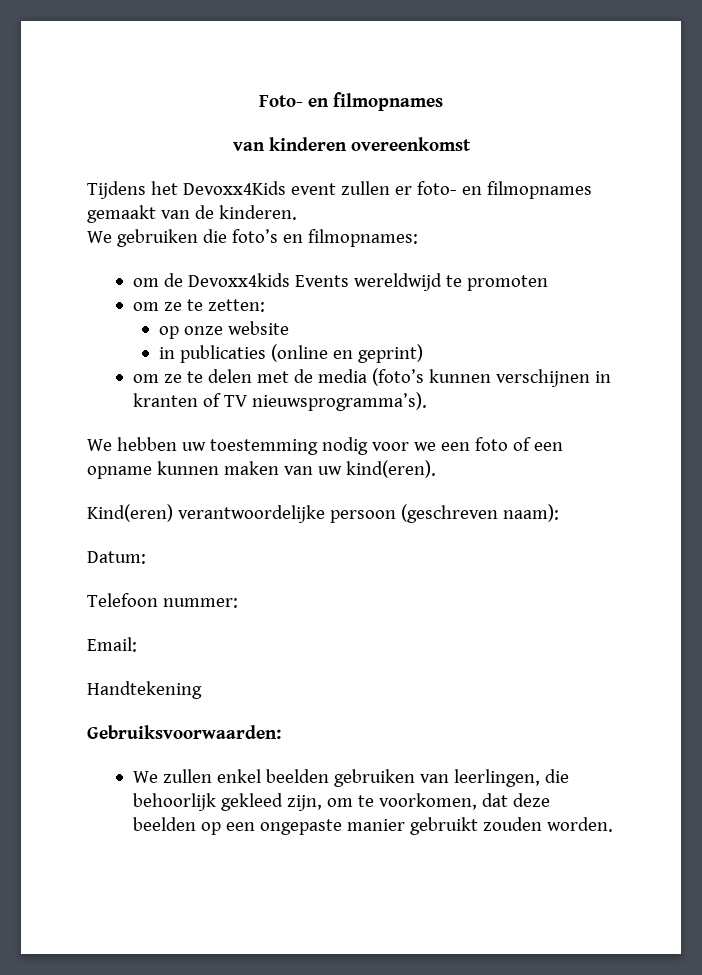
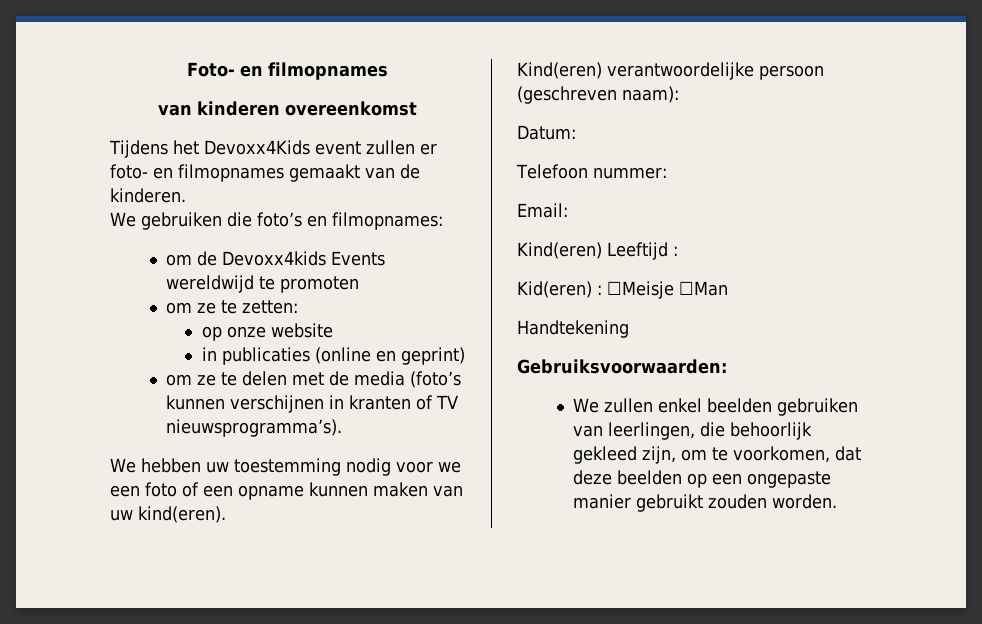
+ Kind(eren) Leeftijd :
+ Kid(eren) : ☐Meisje ☐Man

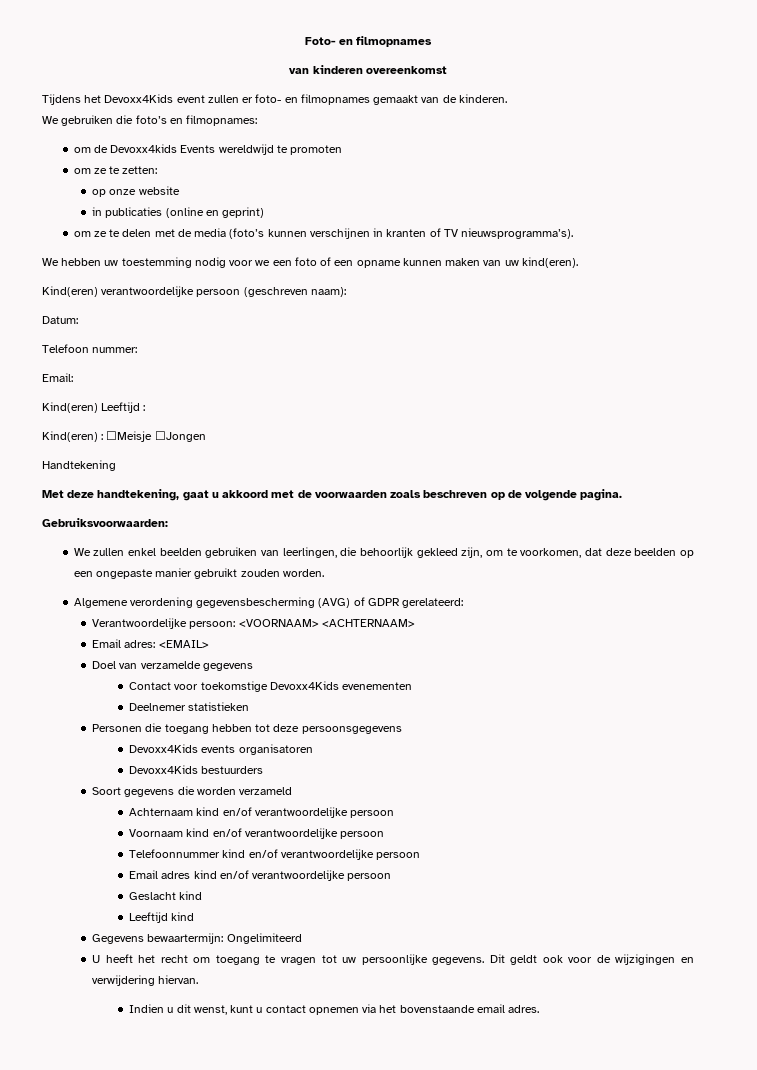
- Kid(eren) : ☐Meisje ☐Man
+ Kind(eren) : ☐Meisje ☐Jongen
+ Met deze handtekening, gaat u akkoord met de voorwaarden zoals beschreven op de volgende pagina.
+ Algemene verordening gegevensbescherming (AVG) of GDPR gerelateerd:
+ Verantwoordelijke persoon: <VOORNAAM> <ACHTERNAAM>
+ Email adres: <EMAIL>
+ Doel van verzamelde gegevens
+ Contact voor toekomstige Devoxx4Kids evenementen
+ Deelnemer statistieken
+ Personen die toegang hebben tot deze persoonsgegevens
+ Devoxx4Kids events organisatoren
+ Devoxx4Kids bestuurders
+ Soort gegevens die worden verzameld
+ Achternaam kind en/of verantwoordelijke persoon
+ Voornaam kind en/of verantwoordelijke persoon
+ Telefoonnummer kind en/of verantwoordelijke persoon
+ Email adres kind en/of verantwoordelijke persoon
+ Geslacht kind
+ Leeftijd kind
+ Gegevens bewaartermijn: Ongelimiteerd
+ U heeft het recht om toegang te vragen tot uw persoonlijke gegevens. Dit geldt ook voor de wijzigingen en verwijdering hiervan.
+ Indien u dit wenst, kunt u contact opnemen via het bovenstaande email adres.

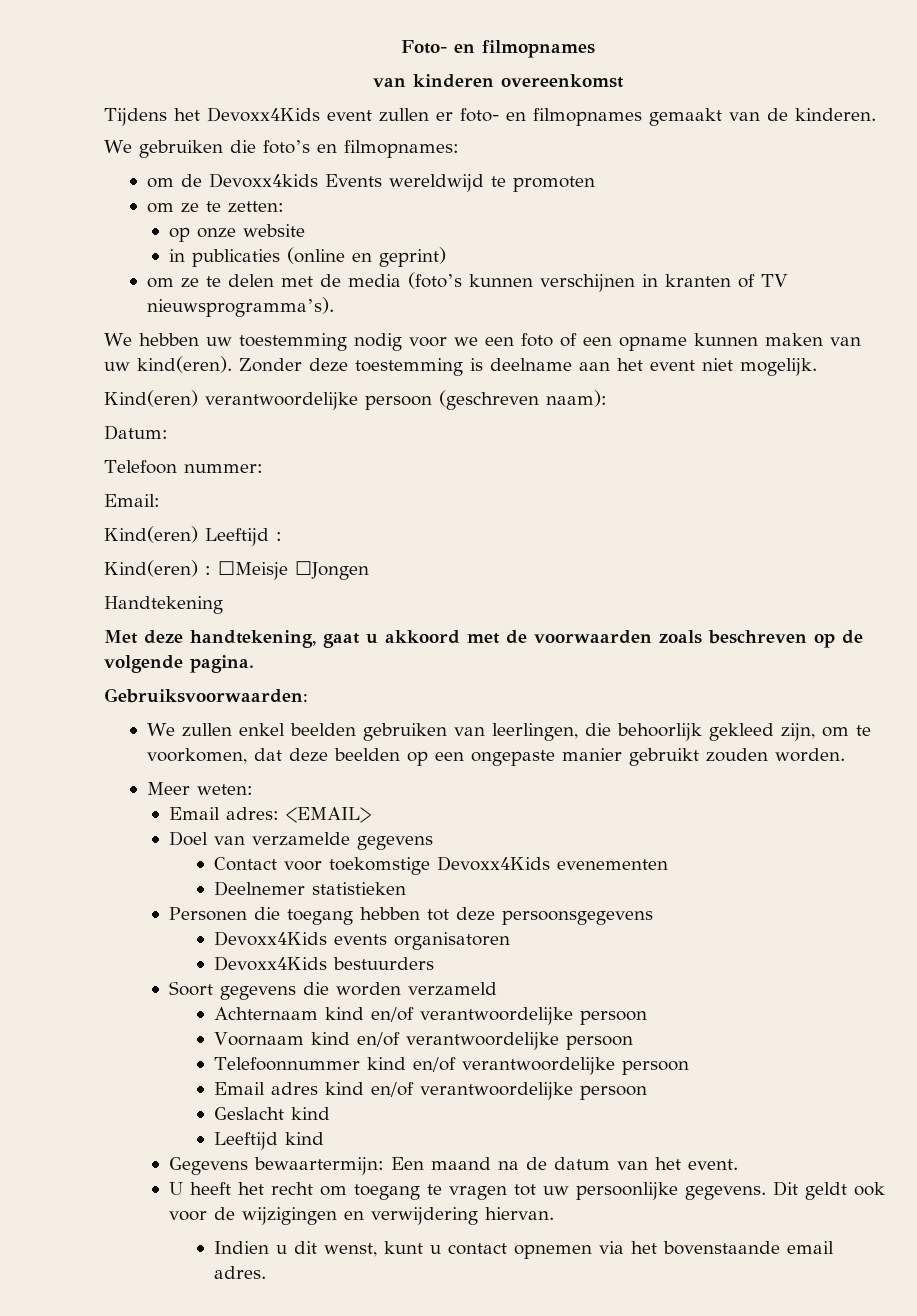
+ Zonder deze toestemming is deelname aan het event niet mogelijk.
- Algemene verordening gegevensbescherming (AVG) of GDPR gerelateerd:
- Verantwoordelijke persoon: <VOORNAAM> <ACHTERNAAM>
+ Meer weten:
- Gegevens bewaartermijn: Ongelimiteerd
+ Gegevens bewaartermijn: Een maand na de datum van het event.

